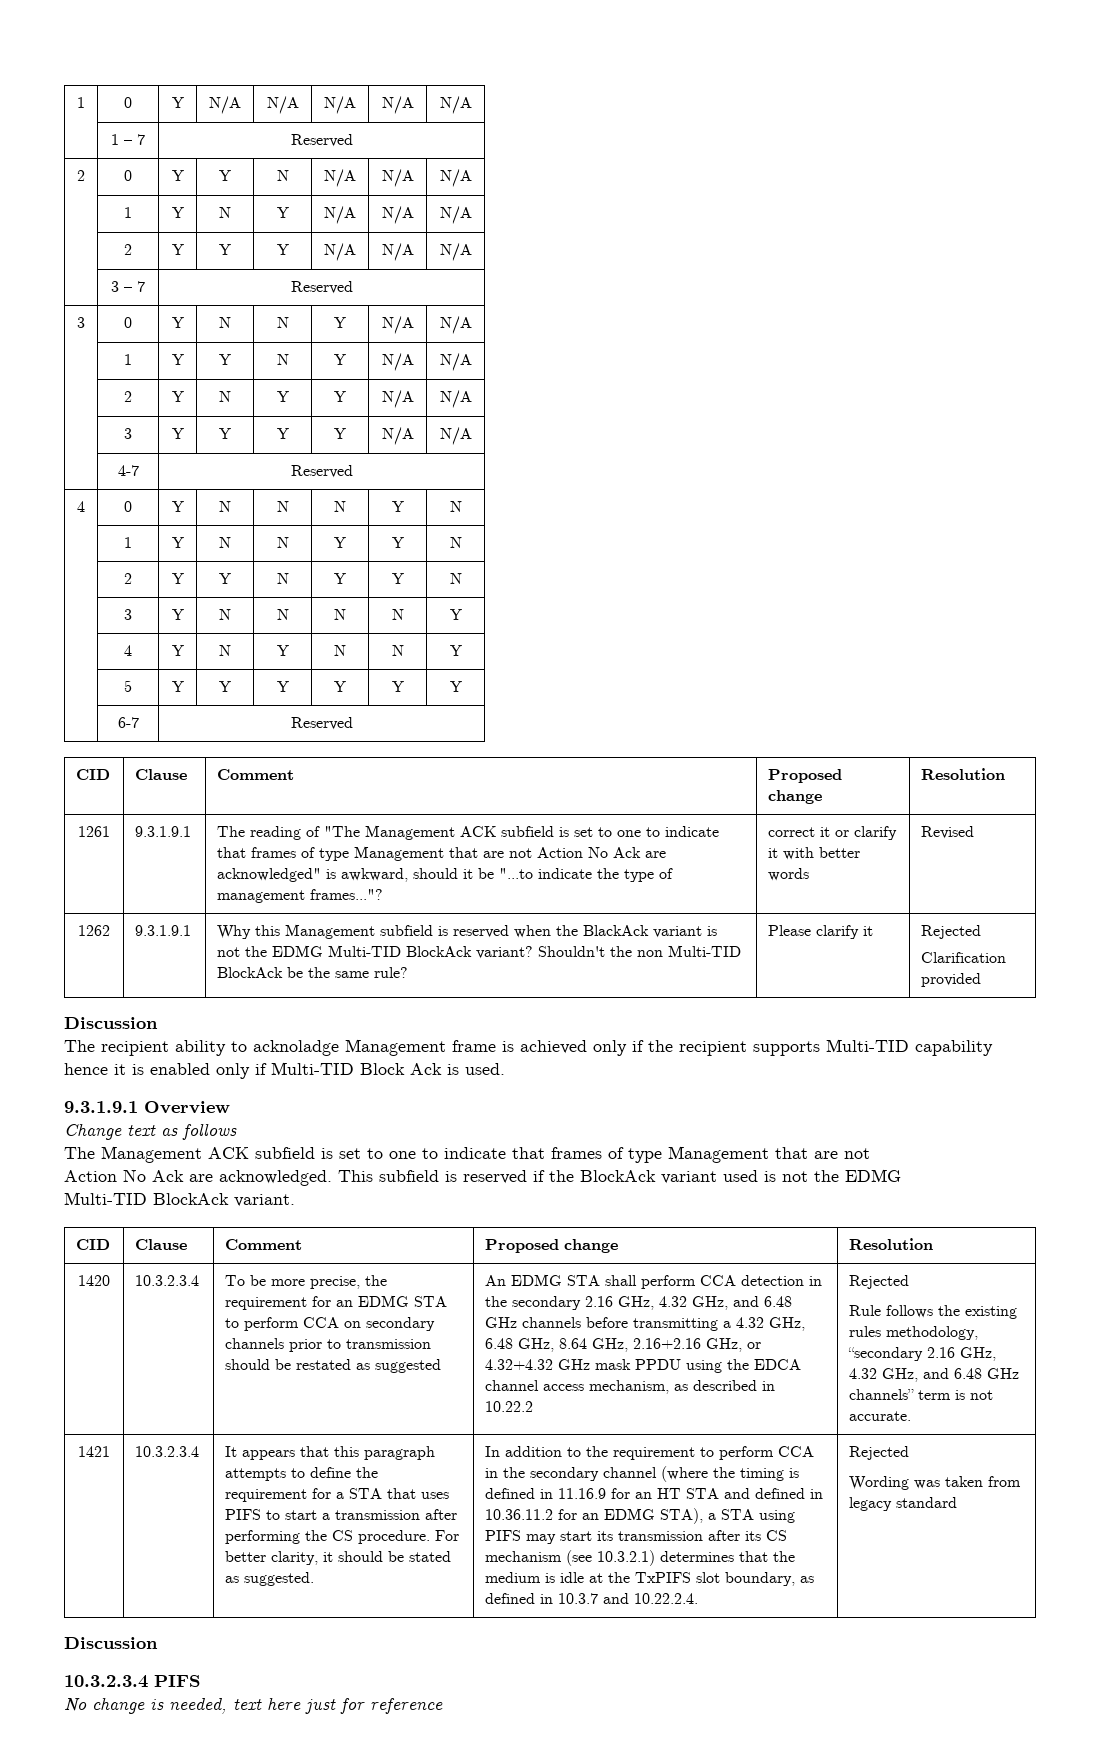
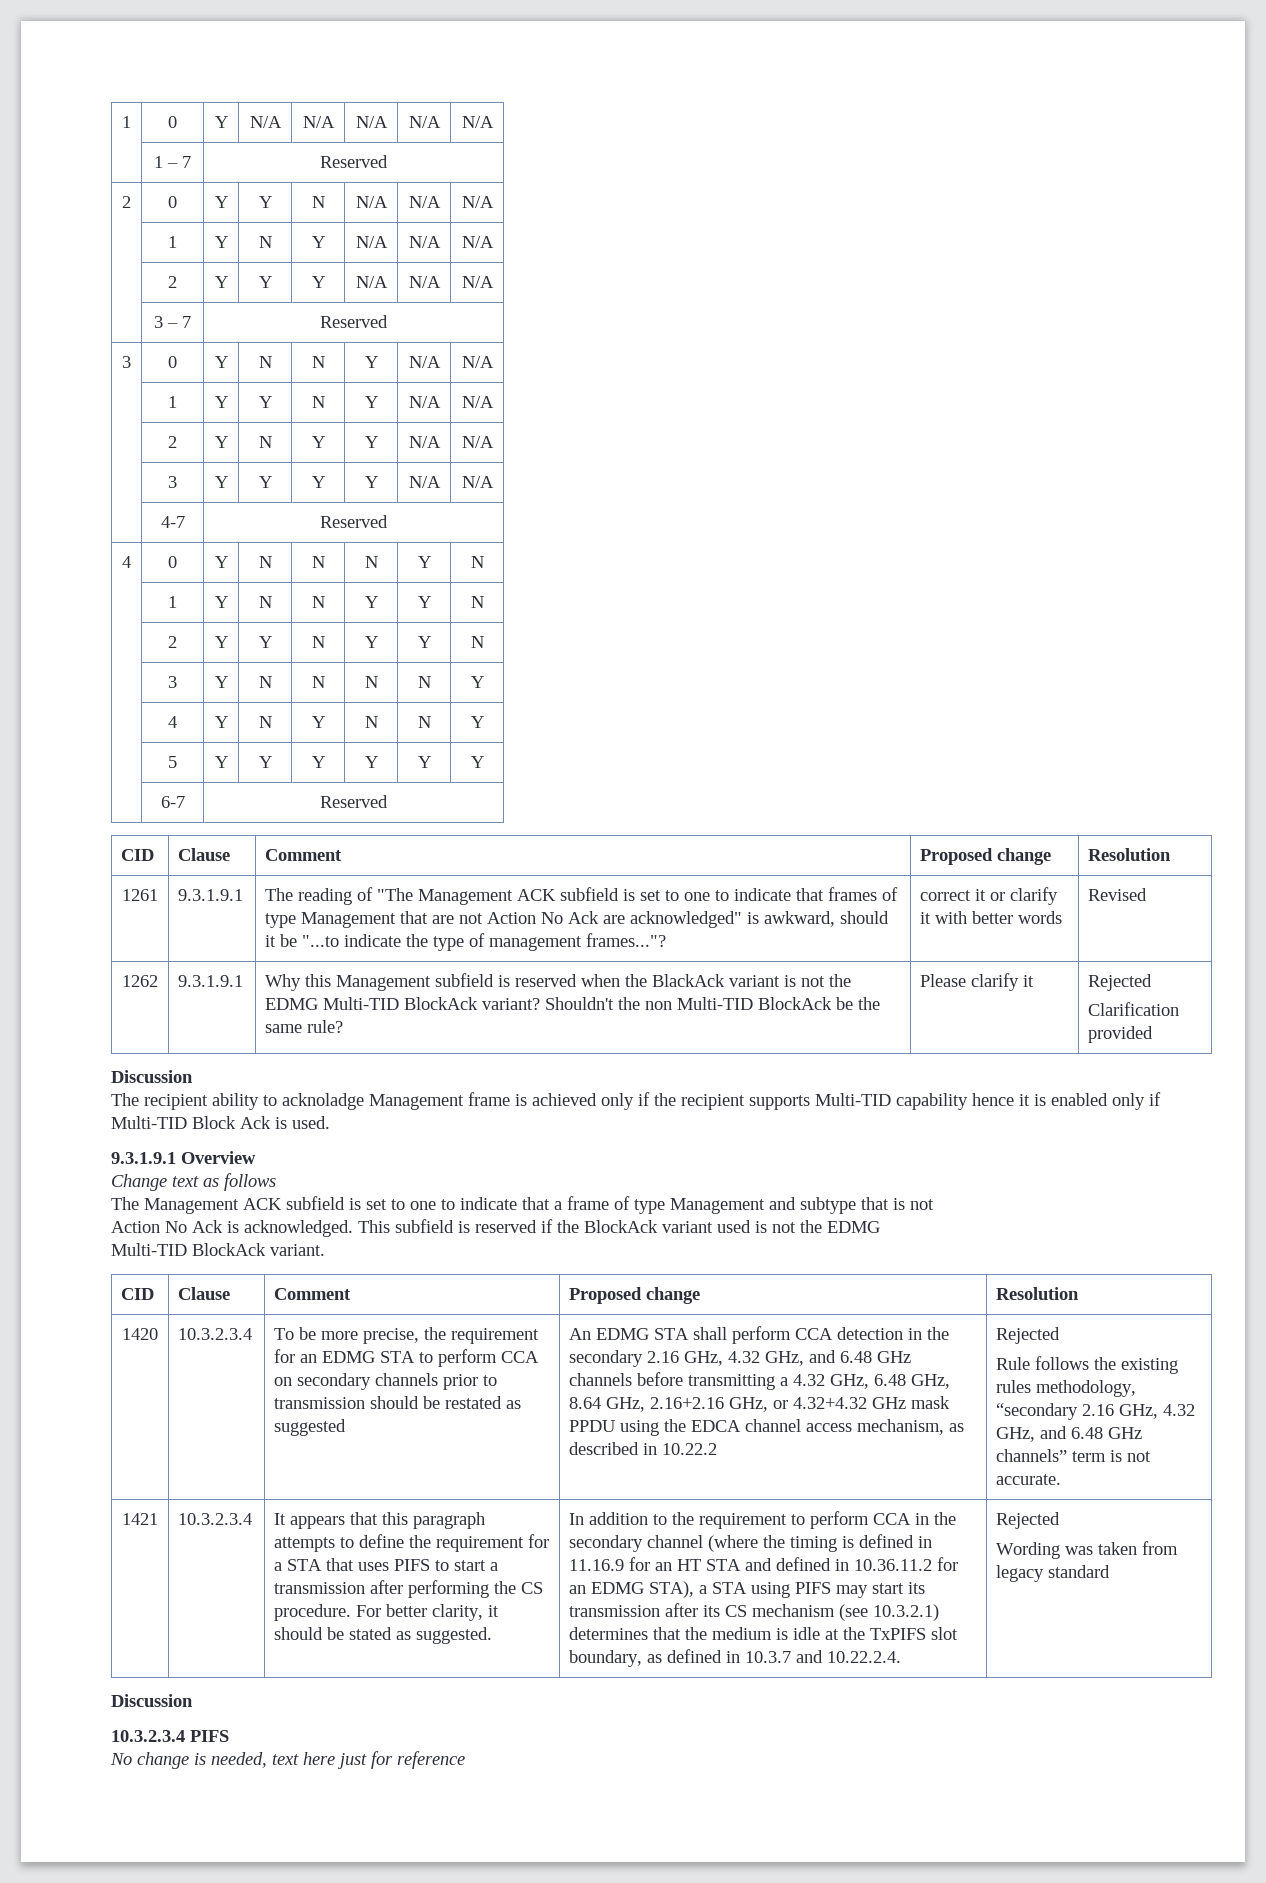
- The Management ACK subfield is set to one to indicate that frames of type Management that are not
+ The Management ACK subfield is set to one to indicate that a frame of type Management and subtype that is not
- Action No Ack are acknowledged.
+ Action No Ack is acknowledged.

